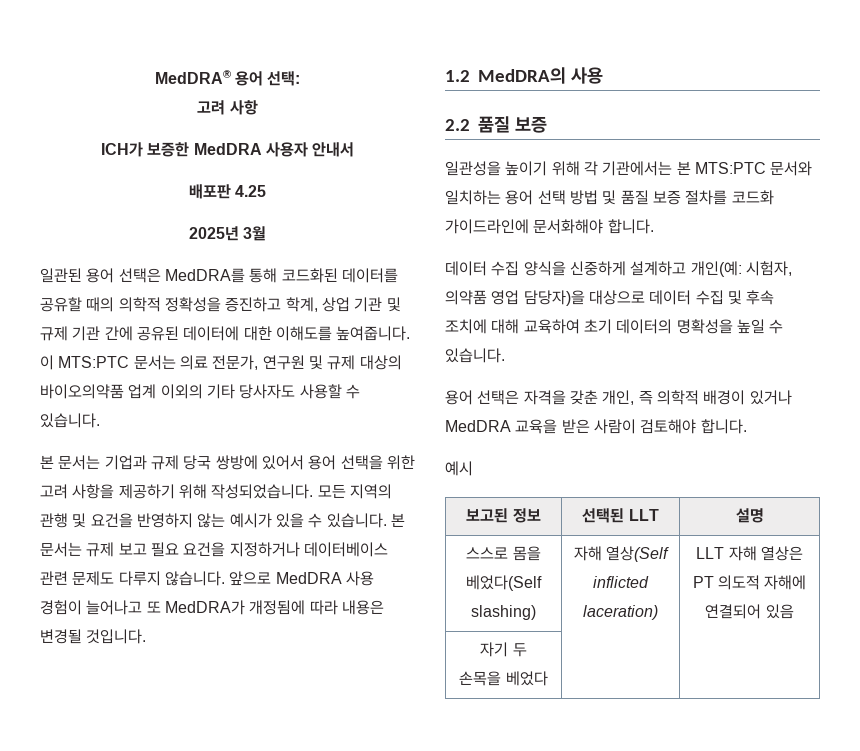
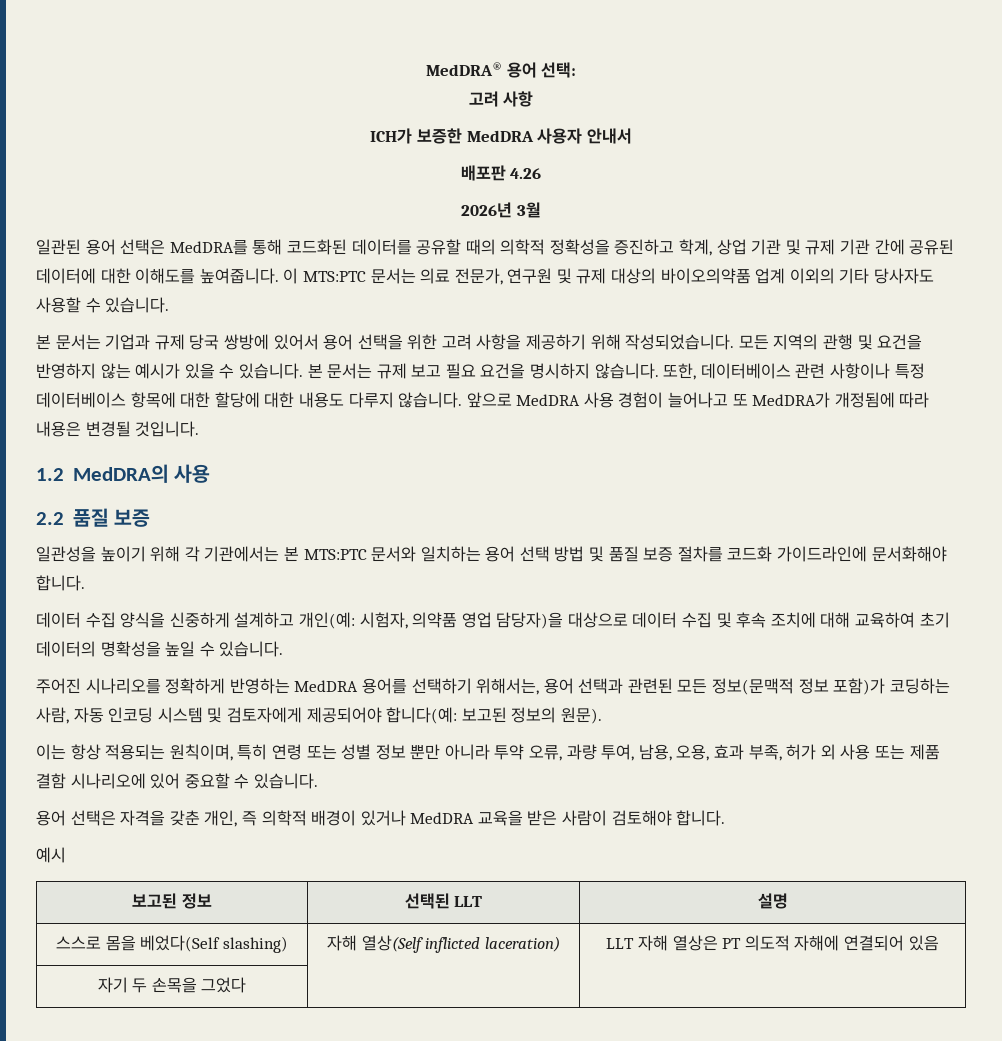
- 배포판 4.25
- 2025년 3월
+ 배포판 4.26
+ 2026년 3월
- 본 문서는 규제 보고 필요 요건을 지정하거나 데이터베이스 관련 문제도 다루지 않습니다.
+ 본 문서는 규제 보고 필요 요건을 명시하지 않습니다. 또한, 데이터베이스 관련 사항이나 특정 데이터베이스 항목에 대한 할당에 대한 내용도 다루지 않습니다.
+ 주어진 시나리오를 정확하게 반영하는 MedDRA 용어를 선택하기 위해서는, 용어 선택과 관련된 모든 정보(문맥적 정보 포함)가 코딩하는 사람, 자동 인코딩 시스템 및 검토자에게 제공되어야 합니다(예: 보고된 정보의 원문).
+ 이는 항상 적용되는 원칙이며, 특히 연령 또는 성별 정보 뿐만 아니라 투약 오류, 과량 투여, 남용, 오용, 효과 부족, 허가 외 사용 또는 제품 결함 시나리오에 있어 중요할 수 있습니다.
- 자기 두 손목을 베었다 | |
+ 자기 두 손목을 그었다 | |

